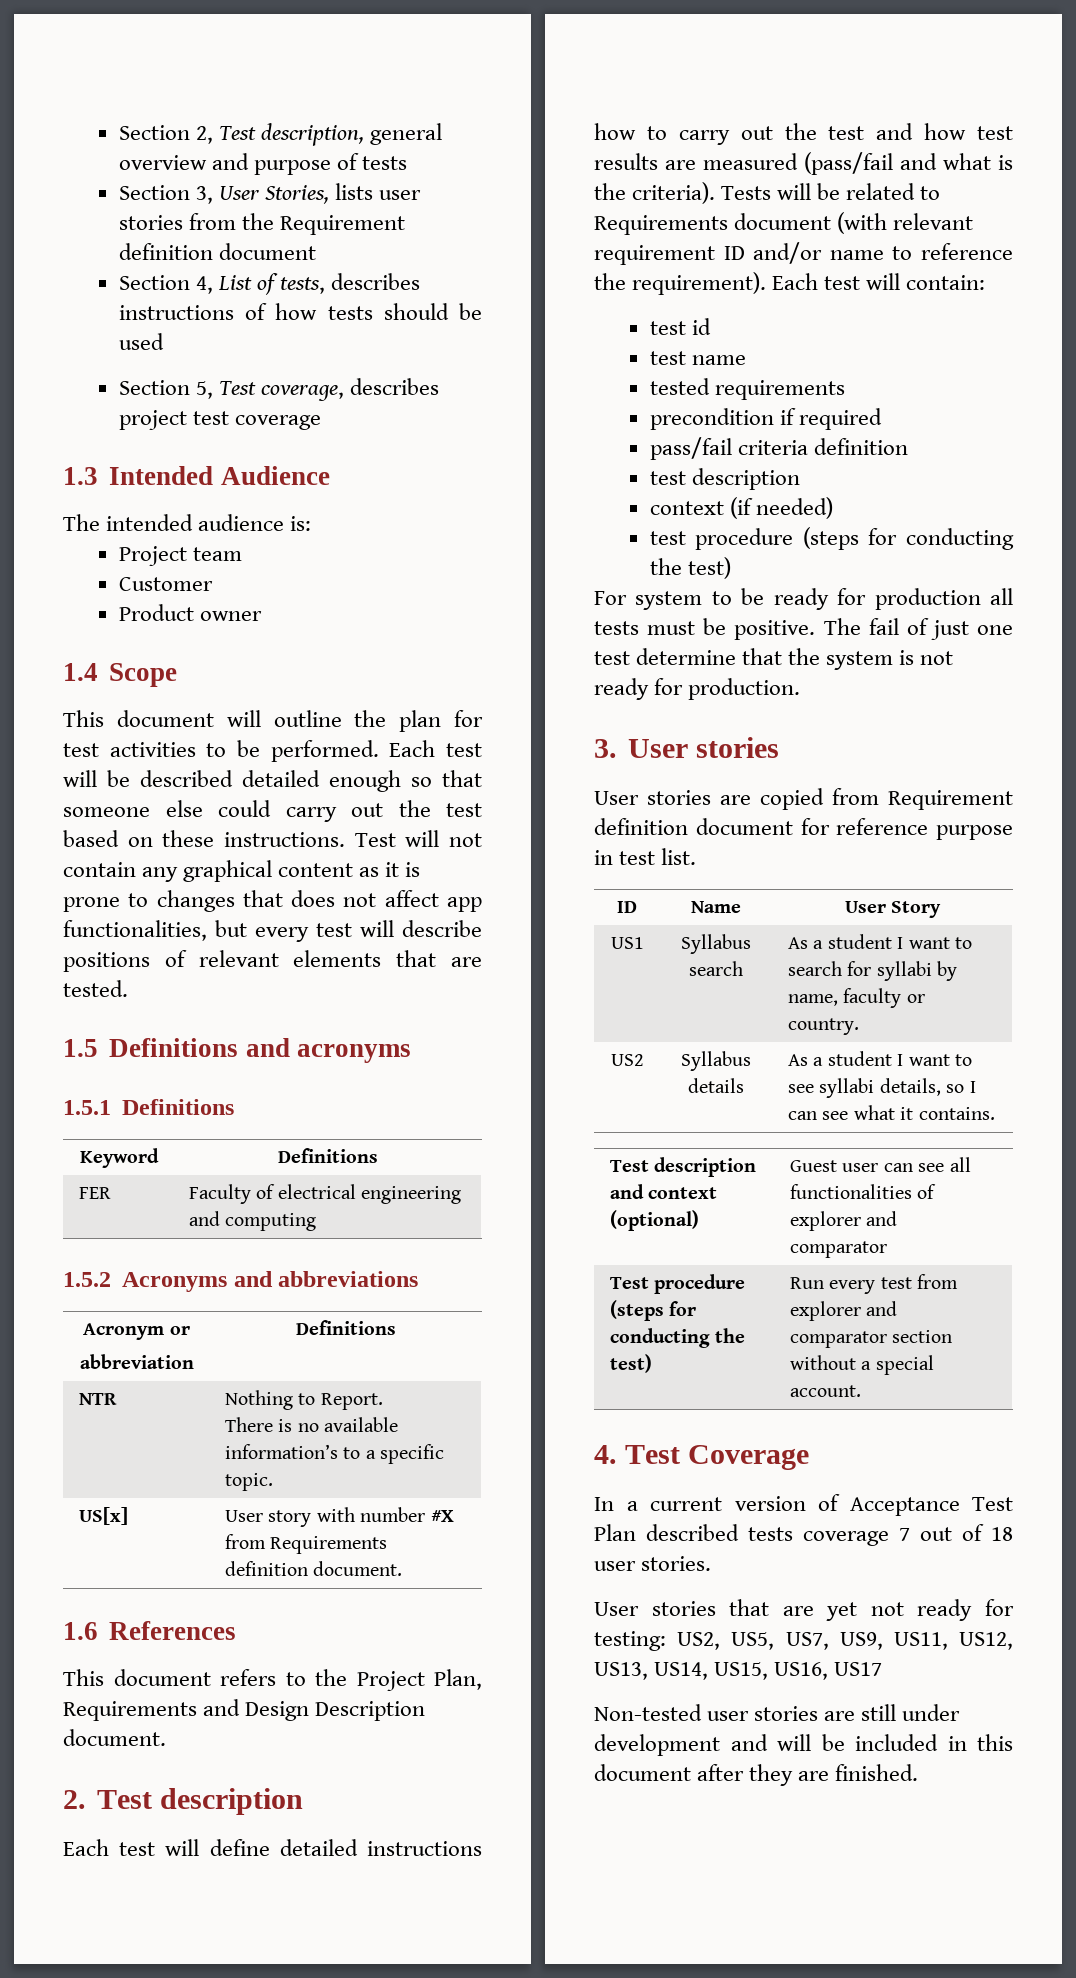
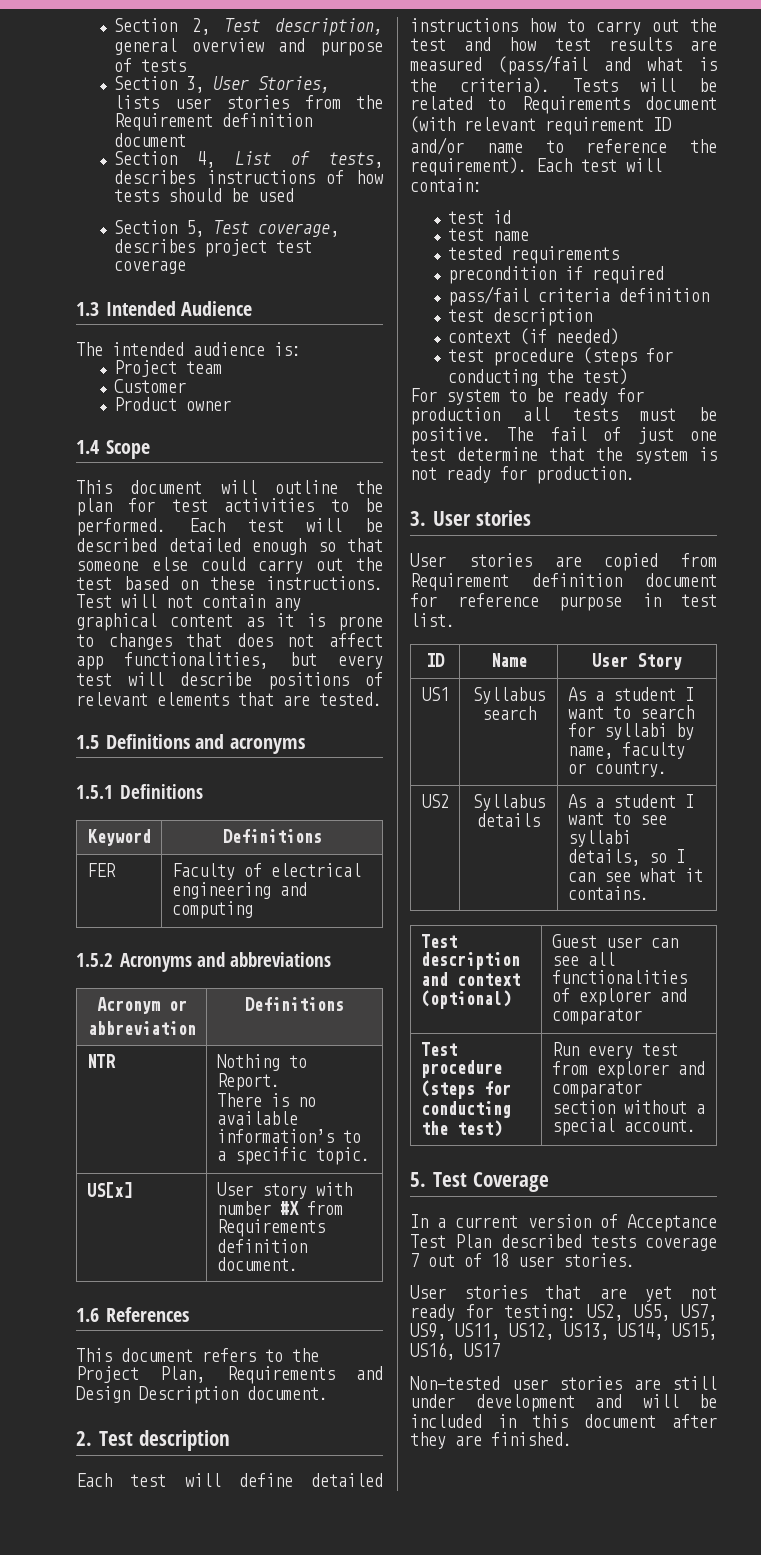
- 4. Test Coverage
+ 5. Test Coverage

